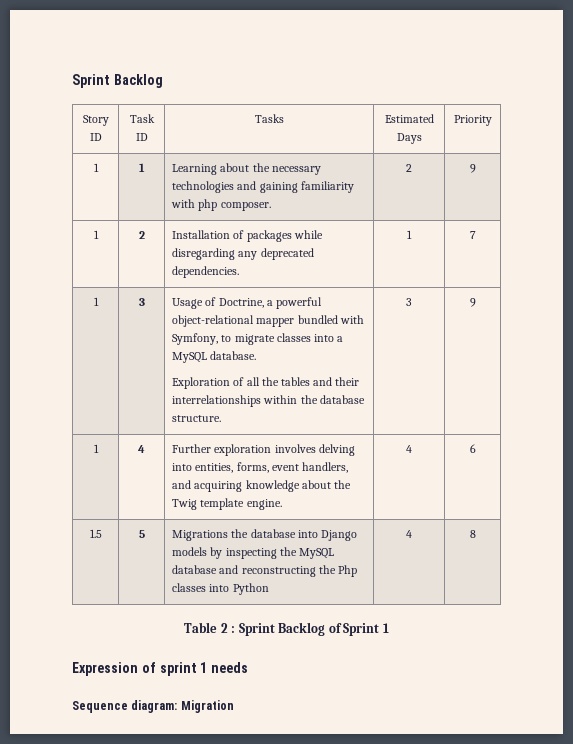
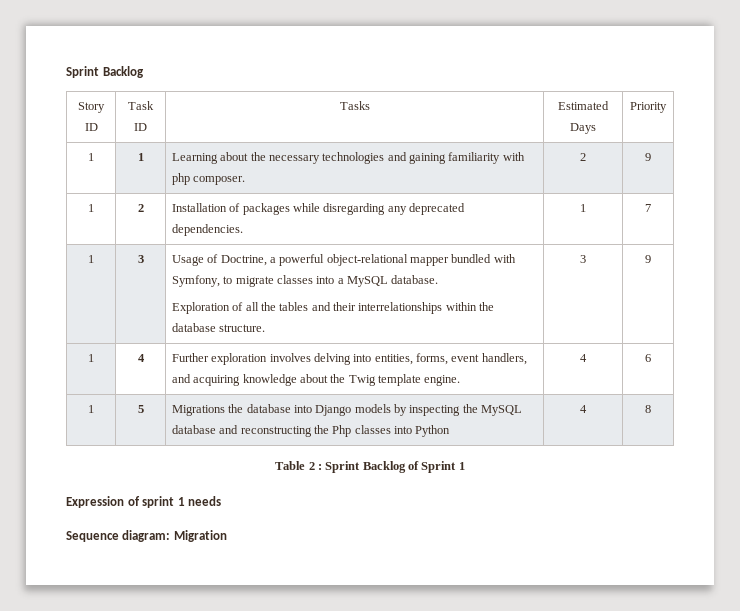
- 1.5 | 5 | Migrations the database into Django models by inspecting the MySQL database and reconstructing the Php classes into Python | 4 | 8
+ 1 | 5 | Migrations the database into Django models by inspecting the MySQL database and reconstructing the Php classes into Python | 4 | 8

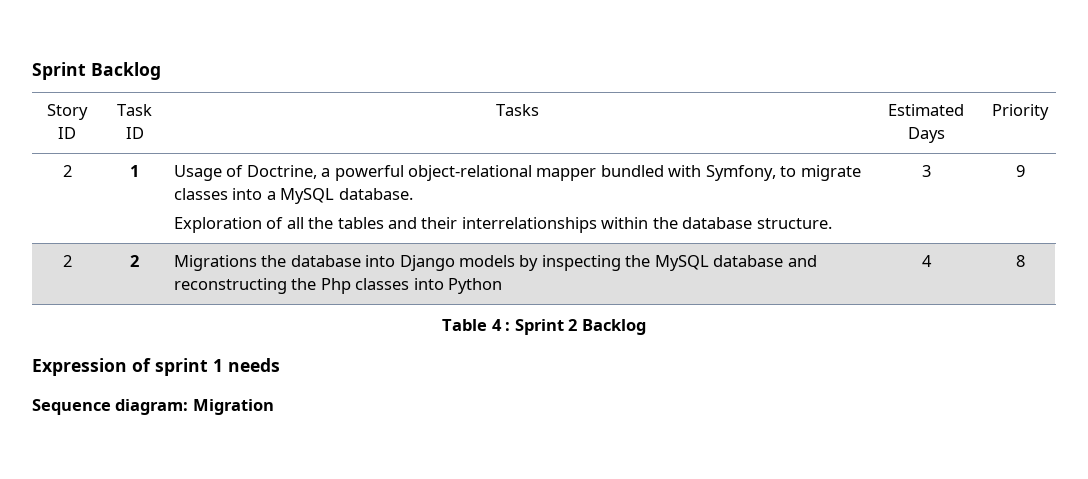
- 1 | 1 | Learning about the necessary technologies and gaining familiarity with php composer. | 2 | 9
- 1 | 2 | Installation of packages while disregarding any deprecated dependencies. | 1 | 7
- 1 | 3 | Usage of Doctrine, a powerful object-relational mapper bundled with Symfony, to migrate classes into a MySQL database.
+ 2 | 1 | Usage of Doctrine, a powerful object-relational mapper bundled with Symfony, to migrate classes into a MySQL database.
- 1 | 4 | Further exploration involves delving into entities, forms, event handlers, and acquiring knowledge about the Twig template engine. | 4 | 6
- 1 | 5 | Migrations the database into Django models by inspecting the MySQL database and reconstructing the Php classes into Python | 4 | 8
+ 2 | 2 | Migrations the database into Django models by inspecting the MySQL database and reconstructing the Php classes into Python | 4 | 8
- Table 2 : Sprint Backlog of Sprint 1
+ Table 4 : Sprint 2 Backlog

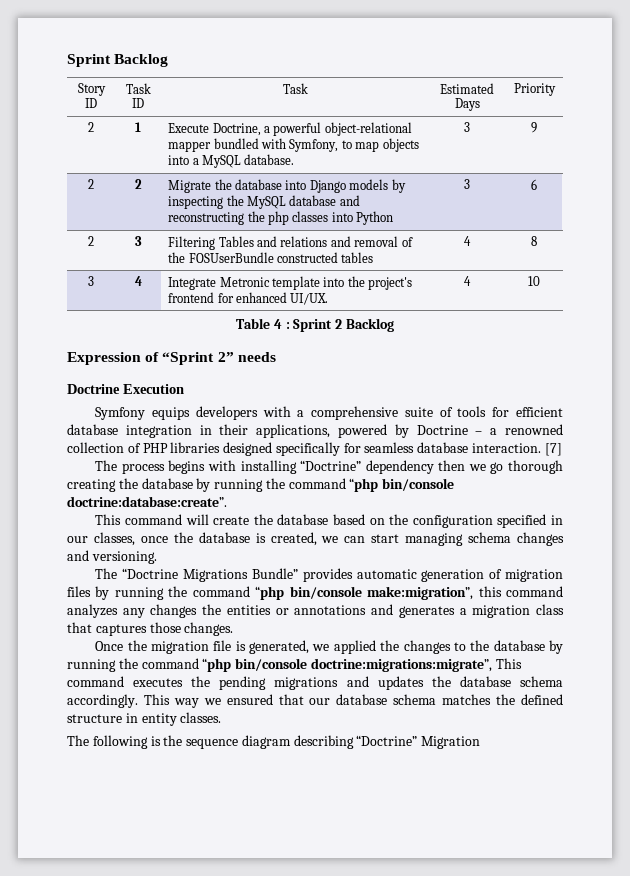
- Story ID | Task ID | Tasks | Estimated Days | Priority
+ Story ID | Task ID | Task | Estimated Days | Priority
- 2 | 1 | Usage of Doctrine, a powerful object-relational mapper bundled with Symfony, to migrate classes into a MySQL database.
- Exploration of all the tables and their interrelationships within the database structure. | 3 | 9
+ 2 | 1 | Execute Doctrine, a powerful object-relational mapper bundled with Symfony, to map objects into a MySQL database. | 3 | 9
- 2 | 2 | Migrations the database into Django models by inspecting the MySQL database and reconstructing the Php classes into Python | 4 | 8
+ 2 | 2 | Migrate the database into Django models by inspecting the MySQL database and reconstructing the php classes into Python | 3 | 6
+ 2 | 3 | Filtering Tables and relations and removal of the FOSUserBundle constructed tables | 4 | 8
+ 3 | 4 | Integrate Metronic template into the project's frontend for enhanced UI/UX. | 4 | 10
- Expression of sprint 1 needs
+ Expression of “Sprint 2” needs
- Sequence diagram: Migration
+ Doctrine Execution
+ Symfony equips developers with a comprehensive suite of tools for efficient database integration in their applications, powered by Doctrine – a renowned collection of PHP libraries designed specifically for seamless database interaction. [7]
+ The process begins with installing “Doctrine” dependency then we go thorough creating the database by running the command “php bin/console doctrine:database:create”.
+ This command will create the database based on the configuration specified in our classes, once the database is created, we can start managing schema changes and versioning.
+ The “Doctrine Migrations Bundle” provides automatic generation of migration files by running the command “php bin/console make:migration”, this command analyzes any changes the entities or annotations and generates a migration class that captures those changes.
+ Once the migration file is generated, we applied the changes to the database by running the command “php bin/console doctrine:migrations:migrate”, This command executes the pending migrations and updates the database schema accordingly. This way we ensured that our database schema matches the defined structure in entity classes.
+ The following is the sequence diagram describing “Doctrine” Migration

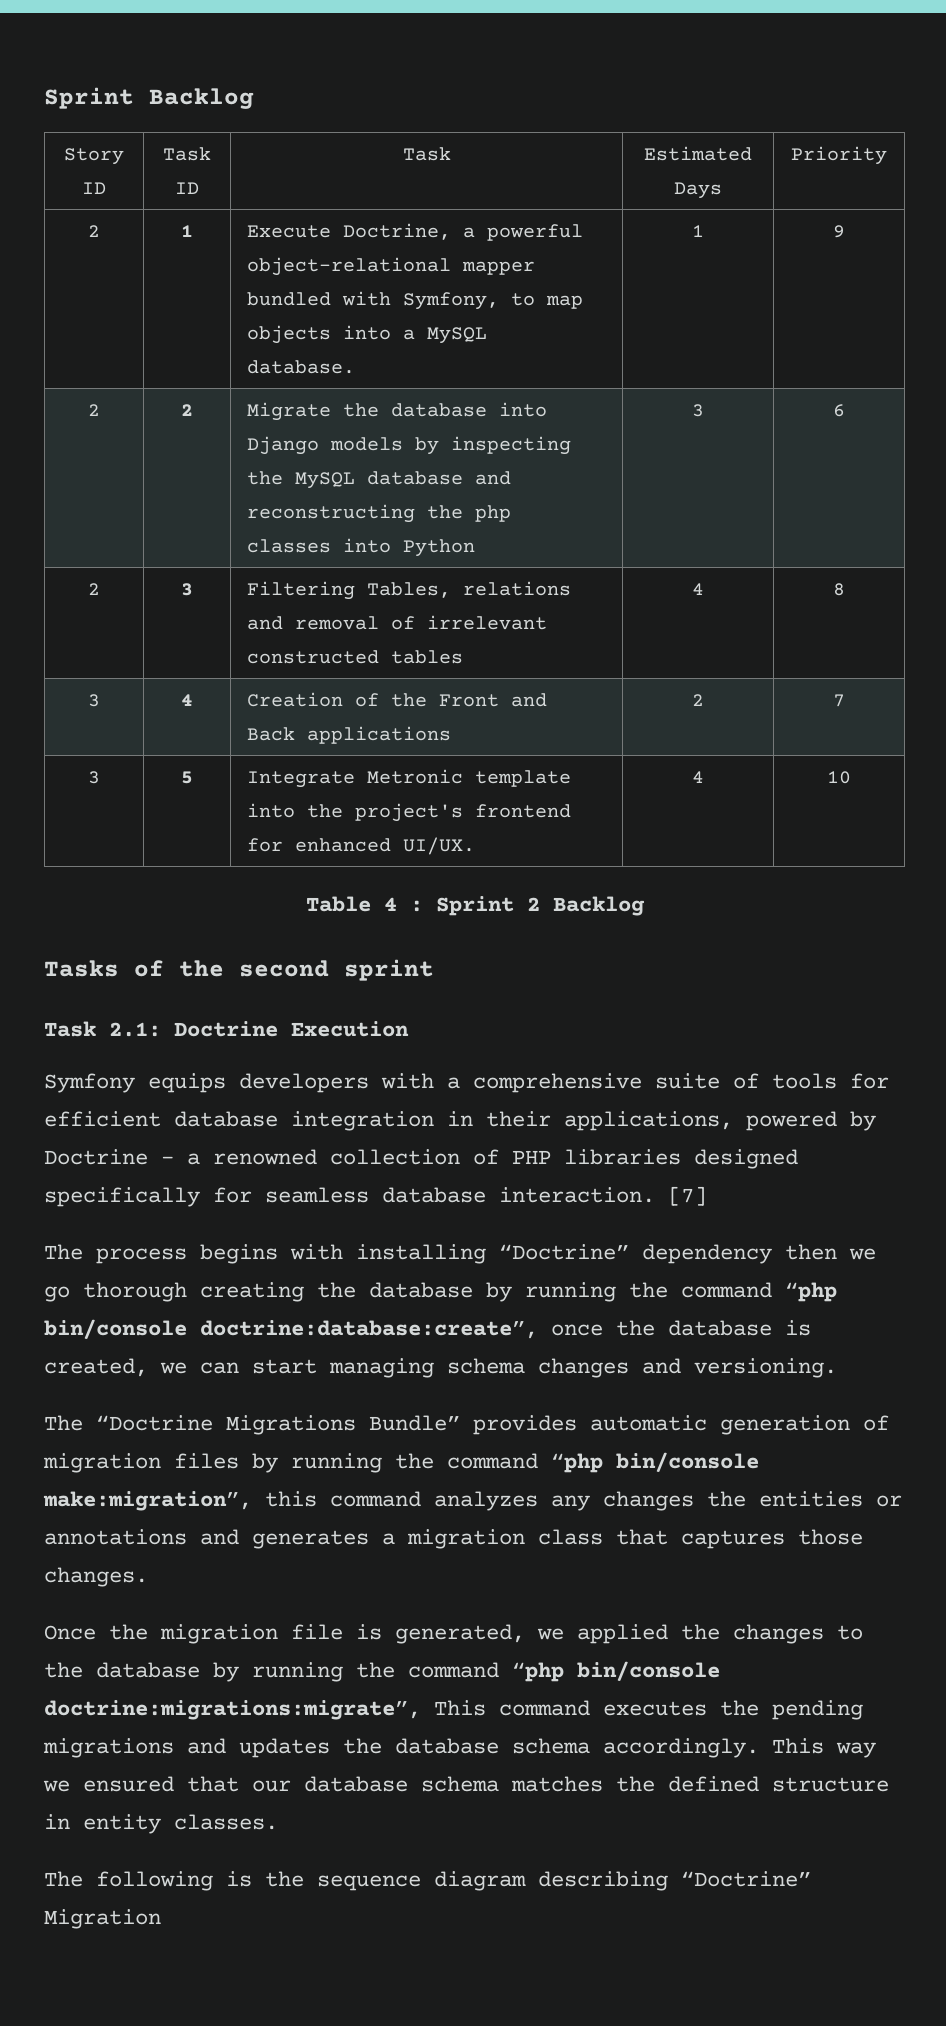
- 2 | 1 | Execute Doctrine, a powerful object-relational mapper bundled with Symfony, to map objects into a MySQL database. | 3 | 9
+ 2 | 1 | Execute Doctrine, a powerful object-relational mapper bundled with Symfony, to map objects into a MySQL database. | 1 | 9
- 2 | 3 | Filtering Tables and relations and removal of the FOSUserBundle constructed tables | 4 | 8
+ 2 | 3 | Filtering Tables, relations and removal of irrelevant constructed tables | 4 | 8
- 3 | 4 | Integrate Metronic template into the project's frontend for enhanced UI/UX. | 4 | 10
+ 3 | 4 | Creation of the Front and Back applications | 2 | 7
+ 3 | 5 | Integrate Metronic template into the project's frontend for enhanced UI/UX. | 4 | 10
- Expression of “Sprint 2” needs
- Doctrine Execution
+ Tasks of the second sprint
+ Task 2.1: Doctrine Execution
- The process begins with installing “Doctrine” dependency then we go thorough creating the database by running the command “php bin/console doctrine:database:create”.
- This command will create the database based on the configuration specified in our classes, once the database is created, we can start managing schema changes and versioning.
+ The process begins with installing “Doctrine” dependency then we go thorough creating the database by running the command “php bin/console doctrine:database:create”, once the database is created, we can start managing schema changes and versioning.

